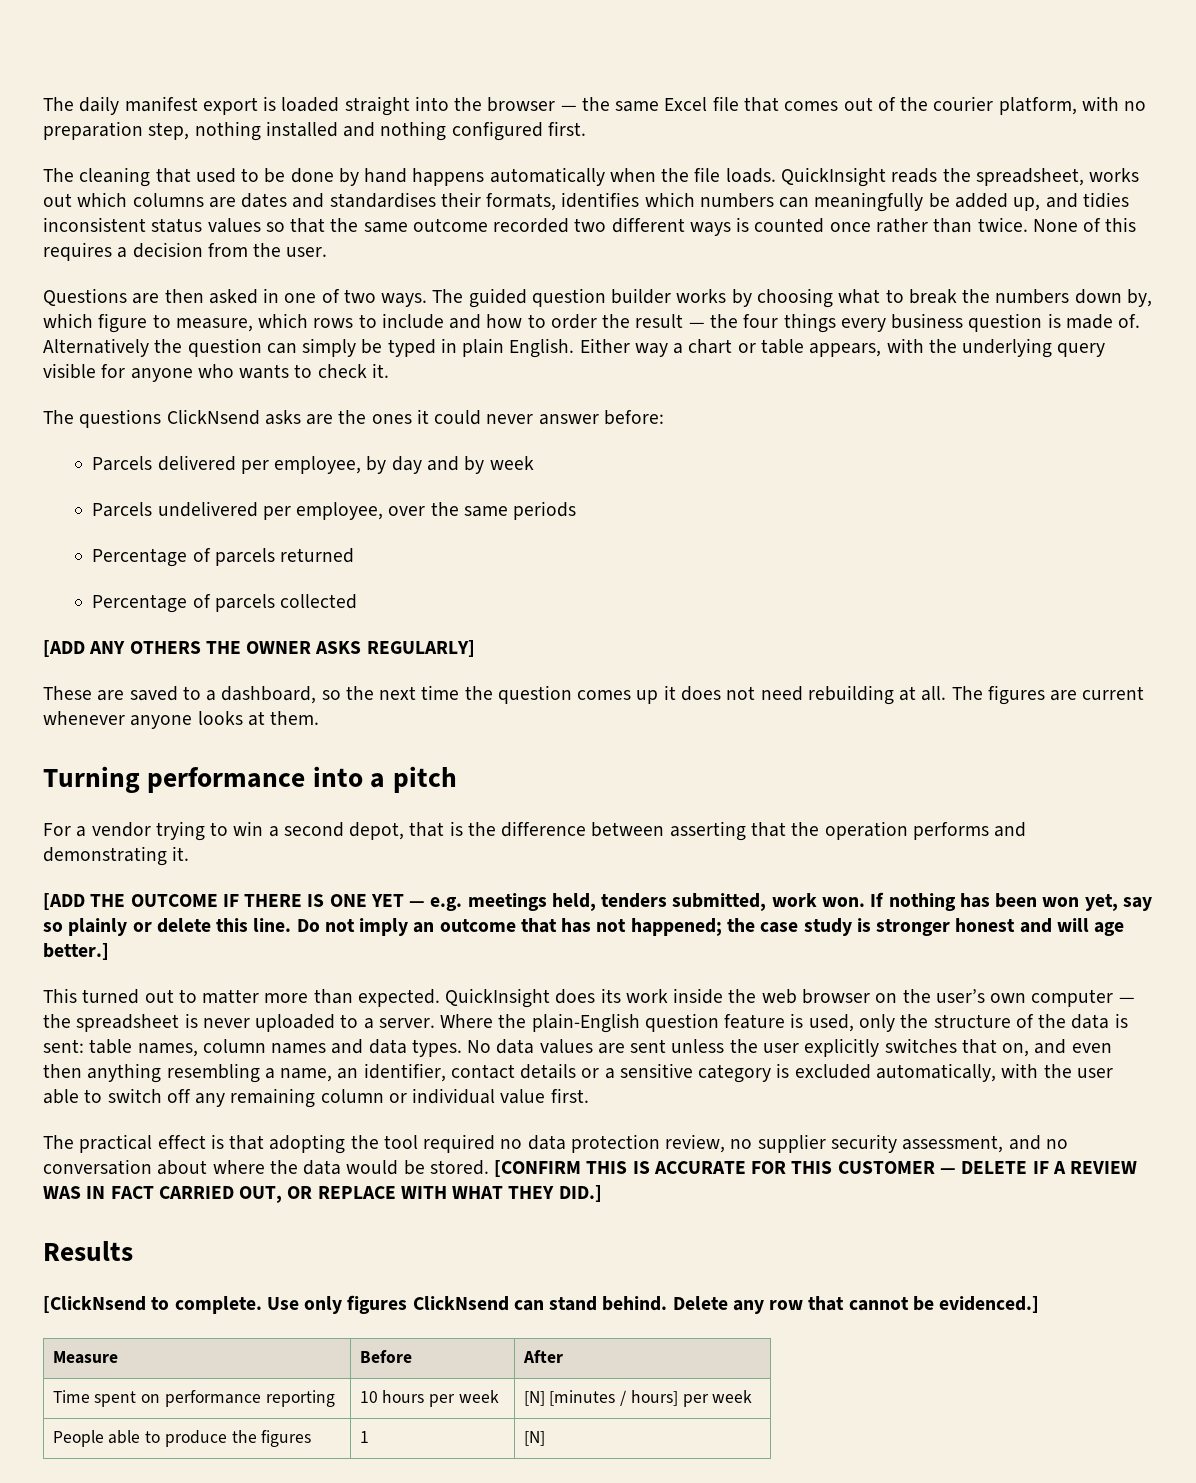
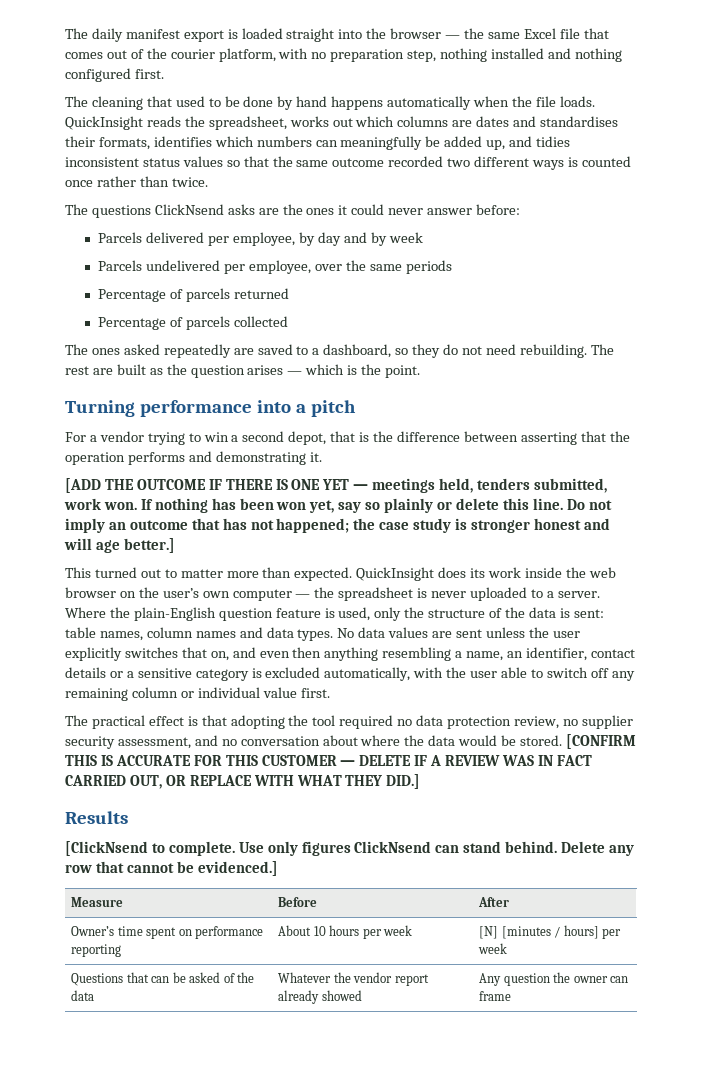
- None of this requires a decision from the user.
- Questions are then asked in one of two ways. The guided question builder works by choosing what to break the numbers down by, which figure to measure, which rows to include and how to order the result — the four things every business question is made of. Alternatively the question can simply be typed in plain English. Either way a chart or table appears, with the underlying query visible for anyone who wants to check it.
- [ADD ANY OTHERS THE OWNER ASKS REGULARLY]
- These are saved to a dashboard, so the next time the question comes up it does not need rebuilding at all. The figures are current whenever anyone looks at them.
+ The ones asked repeatedly are saved to a dashboard, so they do not need rebuilding. The rest are built as the question arises — which is the point.
- [ADD THE OUTCOME IF THERE IS ONE YET — e.g. meetings held, tenders submitted, work won.
+ [ADD THE OUTCOME IF THERE IS ONE YET — meetings held, tenders submitted, work won.
- Time spent on performance reporting | 10 hours per week | [N] [minutes / hours] per week
+ Owner’s time spent on performance reporting | About 10 hours per week | [N] [minutes / hours] per week
- People able to produce the figures | 1 | [N]
+ Questions that can be asked of the data | Whatever the vendor report already showed | Any question the owner can frame

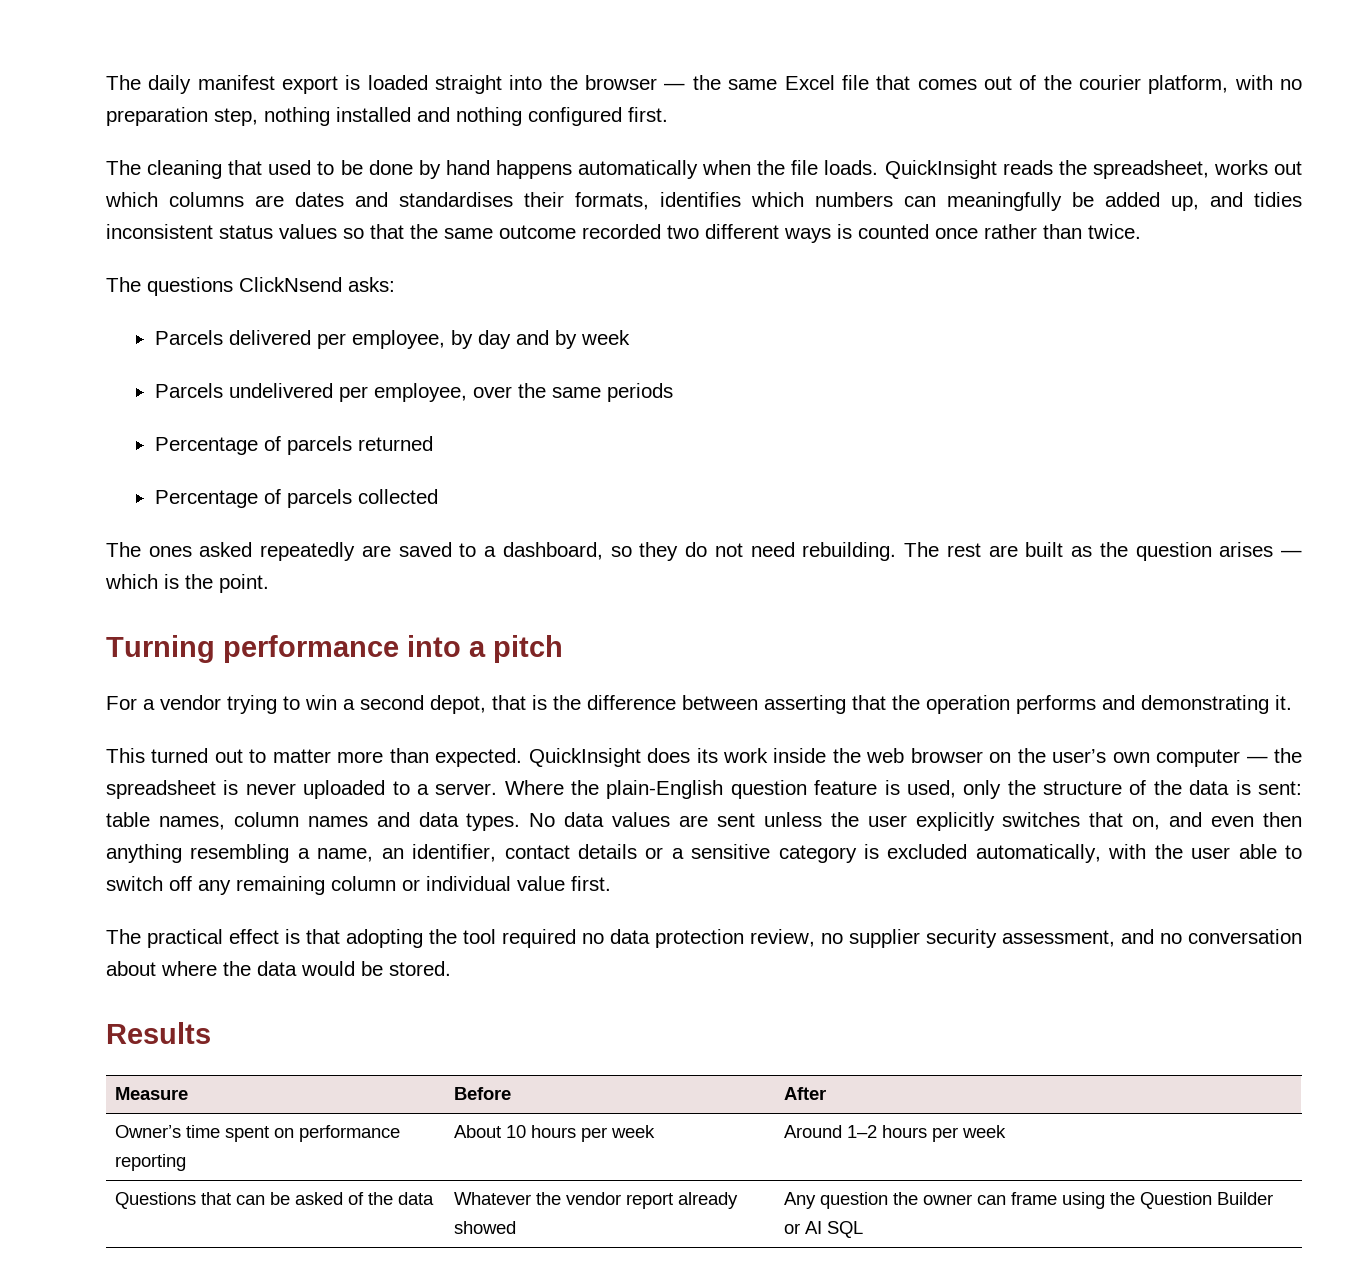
- The questions ClickNsend asks are the ones it could never answer before:
+ The questions ClickNsend asks:
- [ADD THE OUTCOME IF THERE IS ONE YET — meetings held, tenders submitted, work won. If nothing has been won yet, say so plainly or delete this line. Do not imply an outcome that has not happened; the case study is stronger honest and will age better.]
- The practical effect is that adopting the tool required no data protection review, no supplier security assessment, and no conversation about where the data would be stored. [CONFIRM THIS IS ACCURATE FOR THIS CUSTOMER — DELETE IF A REVIEW WAS IN FACT CARRIED OUT, OR REPLACE WITH WHAT THEY DID.]
+ The practical effect is that adopting the tool required no data protection review, no supplier security assessment, and no conversation about where the data would be stored.
  Results
- [ClickNsend to complete. Use only figures ClickNsend can stand behind. Delete any row that cannot be evidenced.]
- Owner’s time spent on performance reporting | About 10 hours per week | [N] [minutes / hours] per week
+ Owner’s time spent on performance reporting | About 10 hours per week | Around 1–2 hours per week
- Questions that can be asked of the data | Whatever the vendor report already showed | Any question the owner can frame
+ Questions that can be asked of the data | Whatever the vendor report already showed | Any question the owner can frame using the Question Builder or AI SQL

